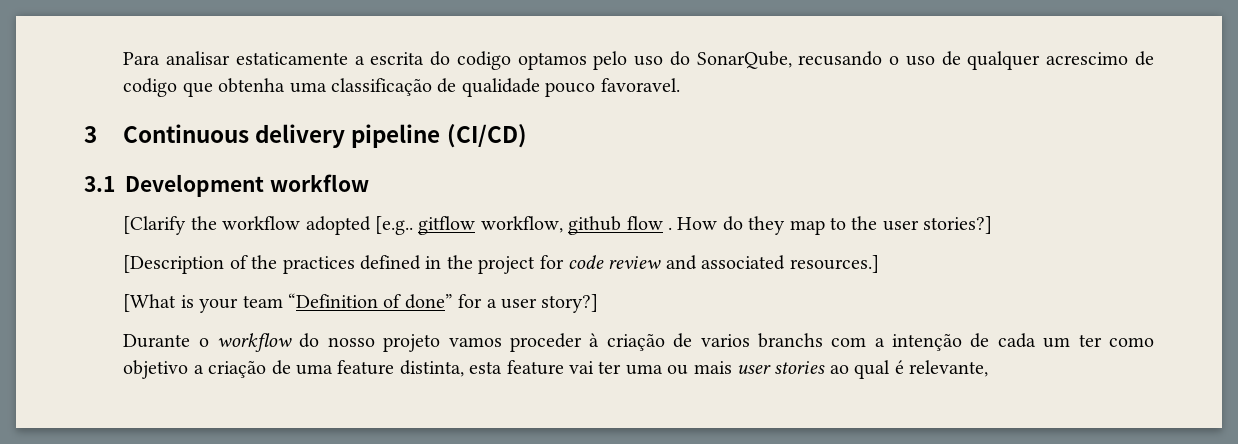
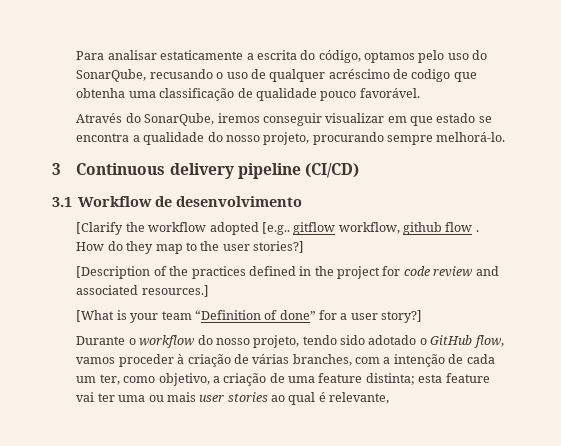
- Para analisar estaticamente a escrita do codigo optamos pelo uso do SonarQube, recusando o uso de qualquer acrescimo de codigo que obtenha uma classificação de qualidade pouco favoravel.
+ Para analisar estaticamente a escrita do código, optamos pelo uso do SonarQube, recusando o uso de qualquer acréscimo de codigo que obtenha uma classificação de qualidade pouco favorável.
+ Através do SonarQube, iremos conseguir visualizar em que estado se encontra a qualidade do nosso projeto, procurando sempre melhorá-lo.
- 3.1 Development workflow
+ 3.1 Workflow de desenvolvimento
- Durante o workflow do nosso projeto vamos proceder à criação de varios branchs com a intenção de cada um ter como objetivo a criação de uma feature distinta, esta feature vai ter uma ou mais user stories ao qual é relevante,
+ Durante o workflow do nosso projeto, tendo sido adotado o GitHub flow, vamos proceder à criação de várias branches, com a intenção de cada um ter, como objetivo, a criação de uma feature distinta; esta feature vai ter uma ou mais user stories ao qual é relevante,

